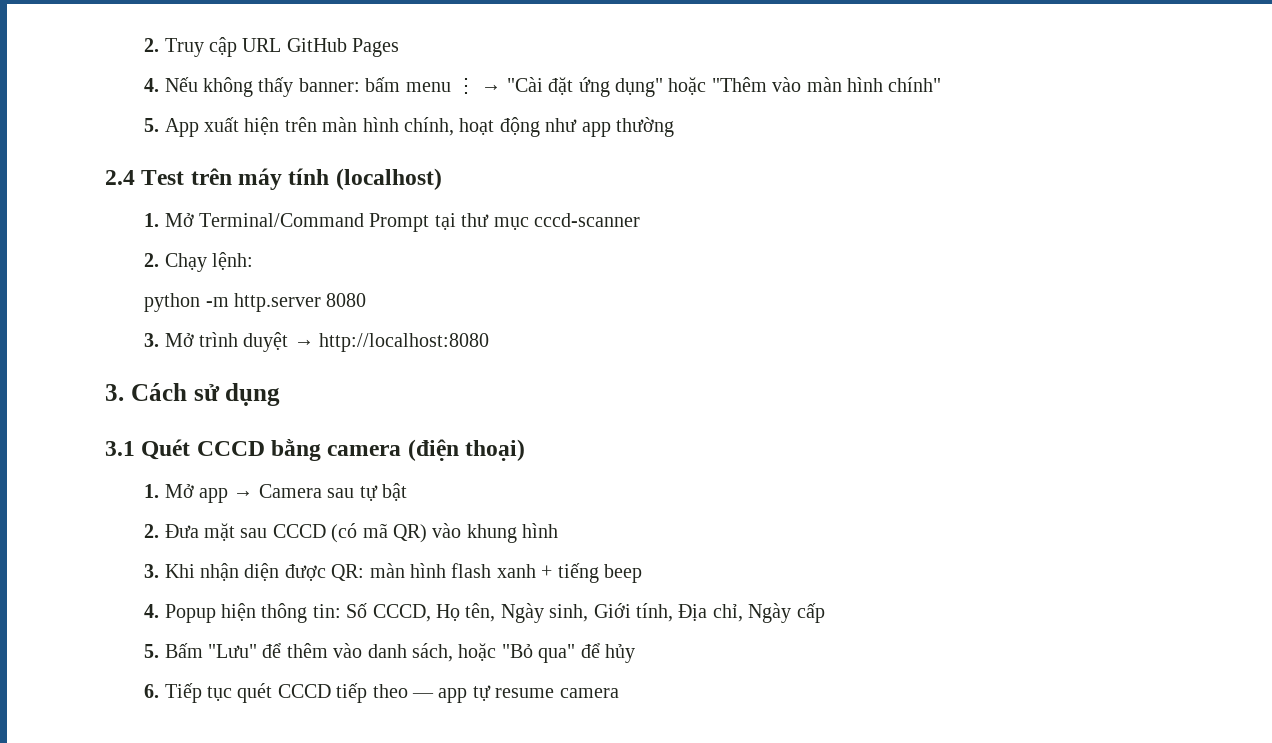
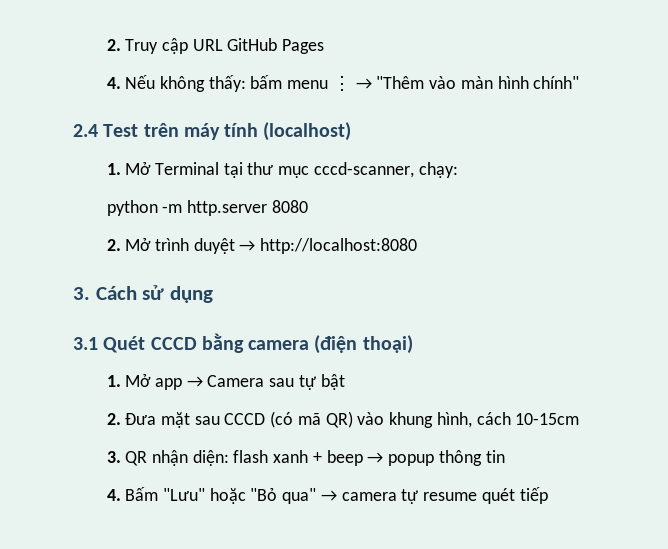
- 4. Nếu không thấy banner: bấm menu ⋮ → "Cài đặt ứng dụng" hoặc "Thêm vào màn hình chính"
+ 4. Nếu không thấy: bấm menu ⋮ → "Thêm vào màn hình chính"
- 5. App xuất hiện trên màn hình chính, hoạt động như app thường
- 1. Mở Terminal/Command Prompt tại thư mục cccd-scanner
- 2. Chạy lệnh:
+ 1. Mở Terminal tại thư mục cccd-scanner, chạy:
- 3. Mở trình duyệt → http://localhost:8080
+ 2. Mở trình duyệt → http://localhost:8080
- 2. Đưa mặt sau CCCD (có mã QR) vào khung hình
- 3. Khi nhận diện được QR: màn hình flash xanh + tiếng beep
- 4. Popup hiện thông tin: Số CCCD, Họ tên, Ngày sinh, Giới tính, Địa chỉ, Ngày cấp
- 5. Bấm "Lưu" để thêm vào danh sách, hoặc "Bỏ qua" để hủy
- 6. Tiếp tục quét CCCD tiếp theo — app tự resume camera
+ 2. Đưa mặt sau CCCD (có mã QR) vào khung hình, cách 10-15cm
+ 3. QR nhận diện: flash xanh + beep → popup thông tin
+ 4. Bấm "Lưu" hoặc "Bỏ qua" → camera tự resume quét tiếp

